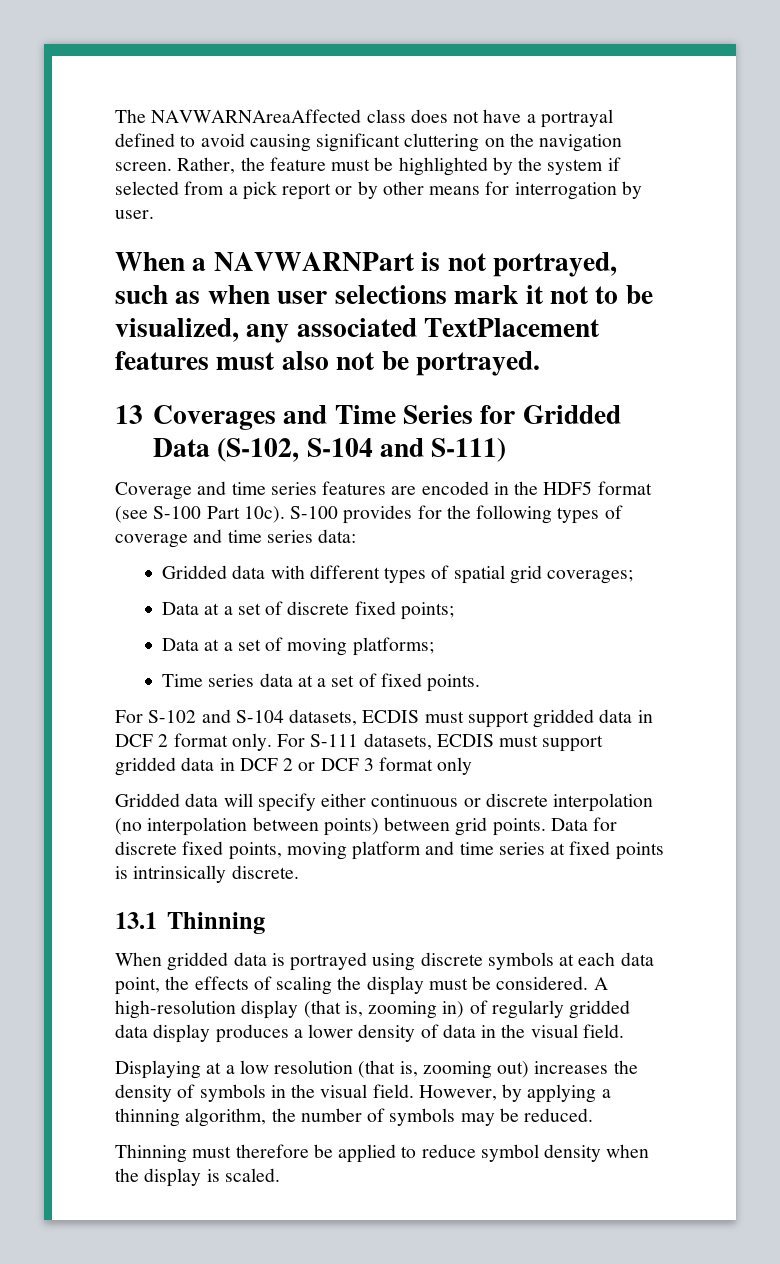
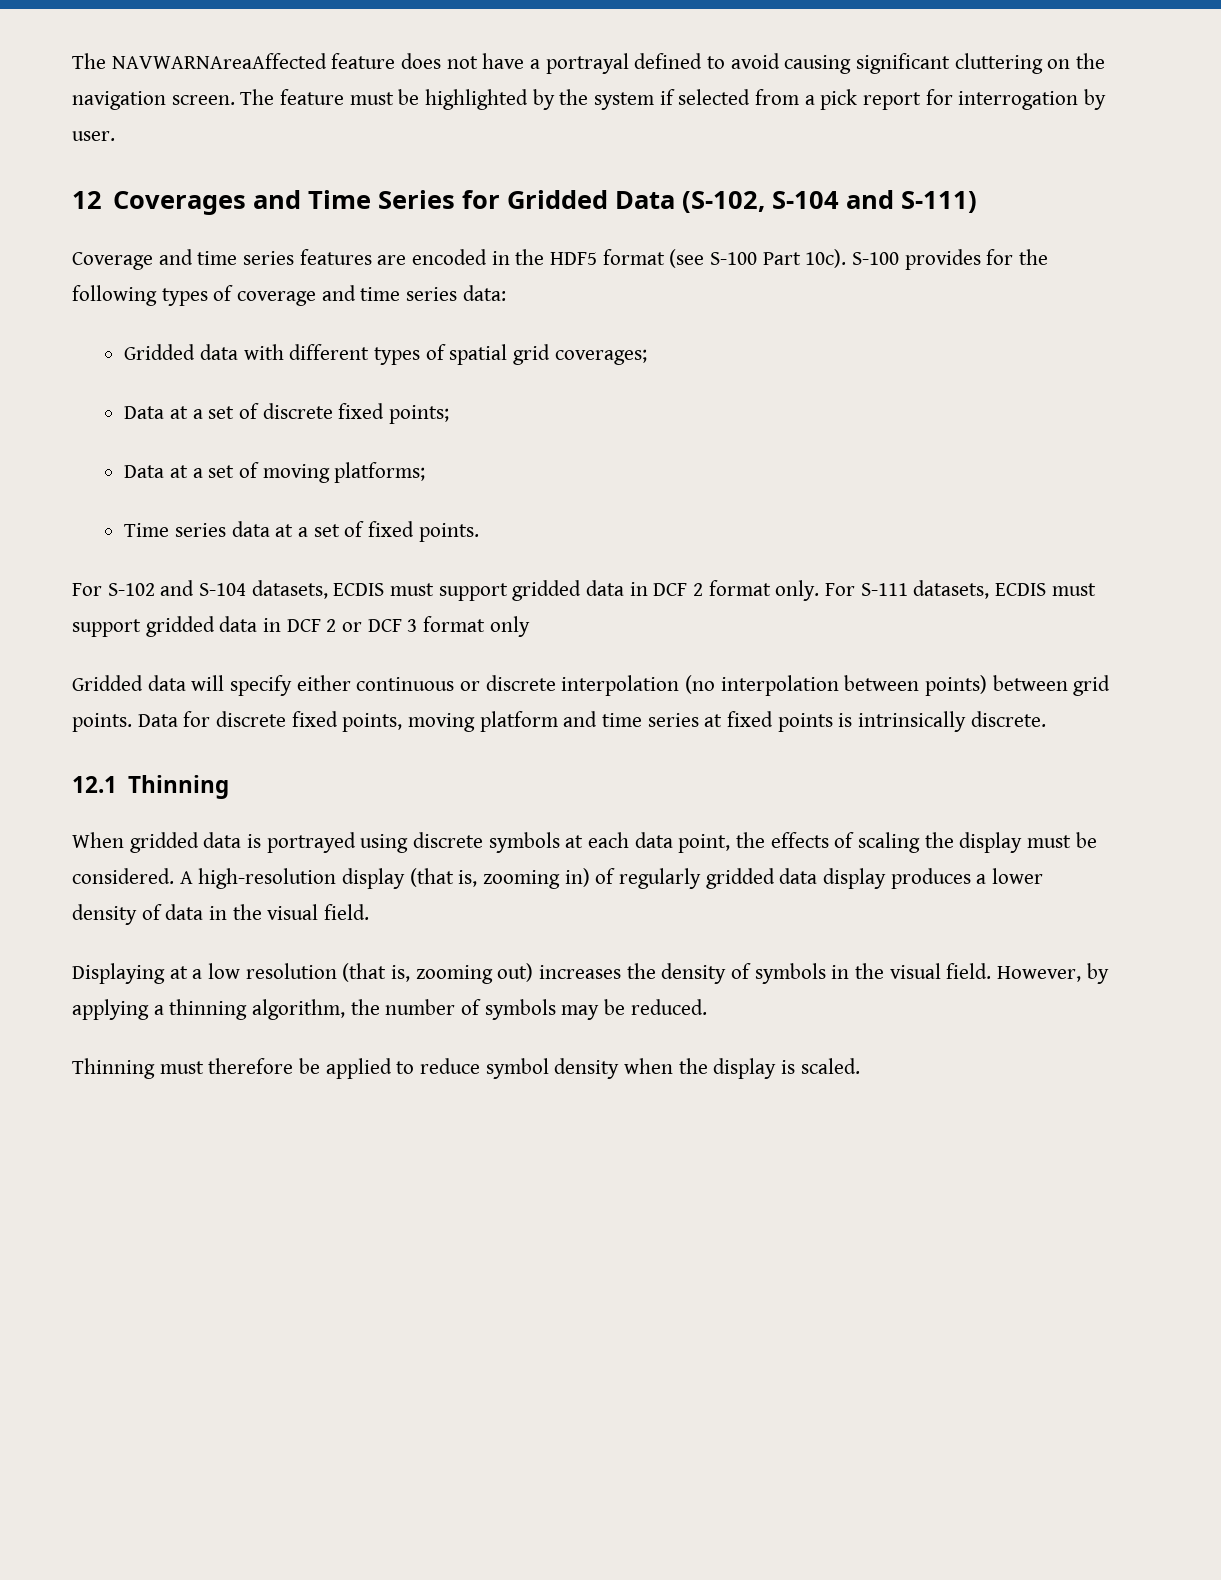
- The NAVWARNAreaAffected class does not have a portrayal defined to avoid causing significant cluttering on the navigation screen.
+ The NAVWARNAreaAffected feature does not have a portrayal defined to avoid causing significant cluttering on the navigation screen.
- Rather, the feature must be highlighted by the system if selected from a pick report or by other means for interrogation by user.
+ The feature must be highlighted by the system if selected from a pick report for interrogation by user.
- When a NAVWARNPart is not portrayed, such as when user selections mark it not to be visualized, any associated TextPlacement features must also not be portrayed.
- 13 Coverages and Time Series for Gridded Data (S-102, S-104 and S-111)
+ 12 Coverages and Time Series for Gridded Data (S-102, S-104 and S-111)
- 13.1 Thinning
+ 12.1 Thinning

